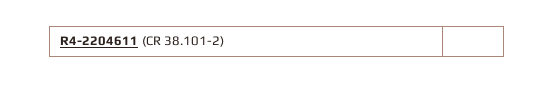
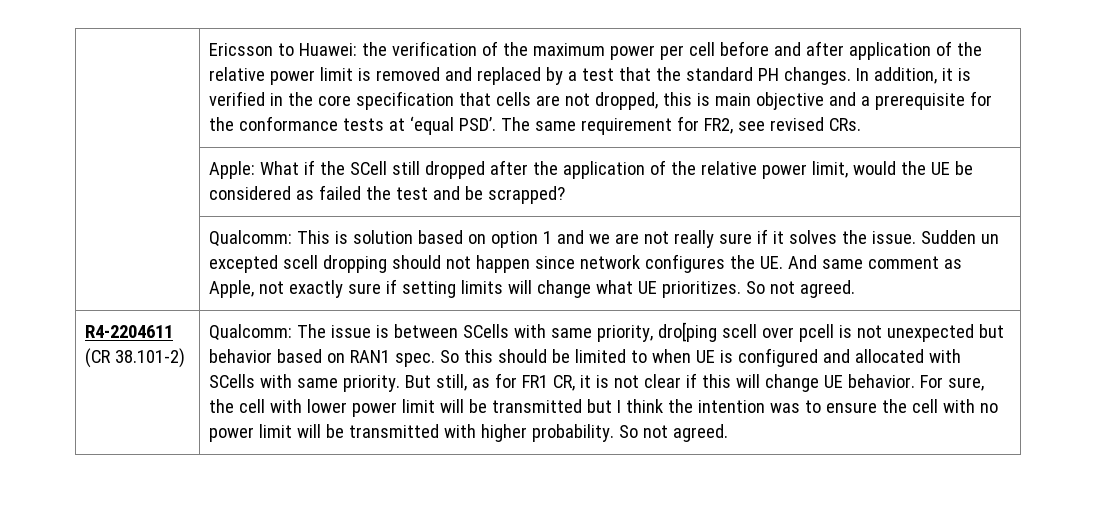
- R4-2204611 (CR 38.101-2)
+ Ericsson to Huawei: the verification of the maximum power per cell before and after application of the relative power limit is removed and replaced by a test that the standard PH changes. In addition, it is verified in the core specification that cells are not dropped, this is main objective and a prerequisite for the conformance tests at ‘equal PSD’. The same requirement for FR2, see revised CRs.
+ | Apple: What if the SCell still dropped after the application of the relative power limit, would the UE be considered as failed the test and be scrapped?
+ | Qualcomm: This is solution based on option 1 and we are not really sure if it solves the issue. Sudden un excepted scell dropping should not happen since network configures the UE. And same comment as Apple, not exactly sure if setting limits will change what UE prioritizes. So not agreed.
+ R4-2204611 (CR 38.101-2) | Qualcomm: The issue is between SCells with same priority, dro[ping scell over pcell is not unexpected but behavior based on RAN1 spec. So this should be limited to when UE is configured and allocated with SCells with same priority. But still, as for FR1 CR, it is not clear if this will change UE behavior. For sure, the cell with lower power limit will be transmitted but I think the intention was to ensure the cell with no power limit will be transmitted with higher probability. So not agreed.

